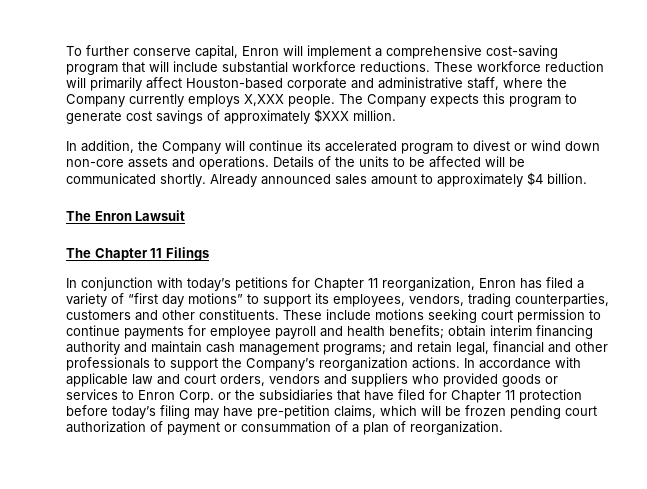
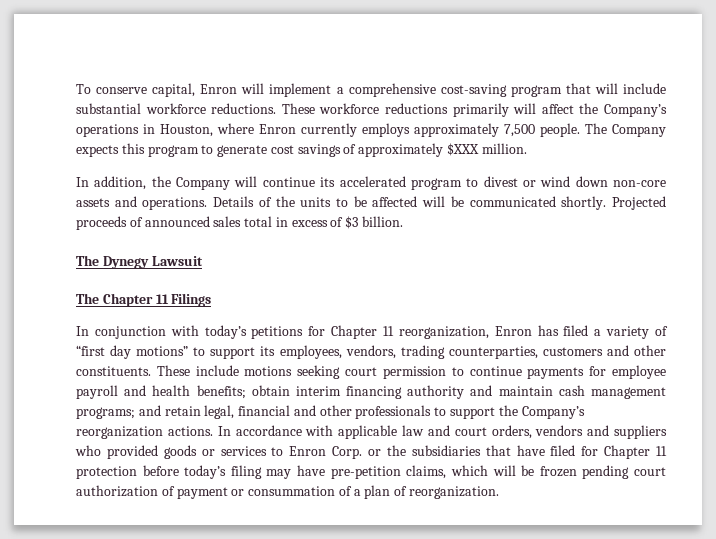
- To further conserve capital, Enron will implement a comprehensive cost-saving program that will include substantial workforce reductions.
+ To conserve capital, Enron will implement a comprehensive cost-saving program that will include substantial workforce reductions.
- These workforce reduction will primarily affect Houston-based corporate and administrative staff, where the Company currently employs X,XXX people.
+ These workforce reductions primarily will affect the Company’s operations in Houston, where Enron currently employs approximately 7,500 people.
- Already announced sales amount to approximately $4 billion.
+ Projected proceeds of announced sales total in excess of $3 billion.
- The Enron Lawsuit
+ The Dynegy Lawsuit

